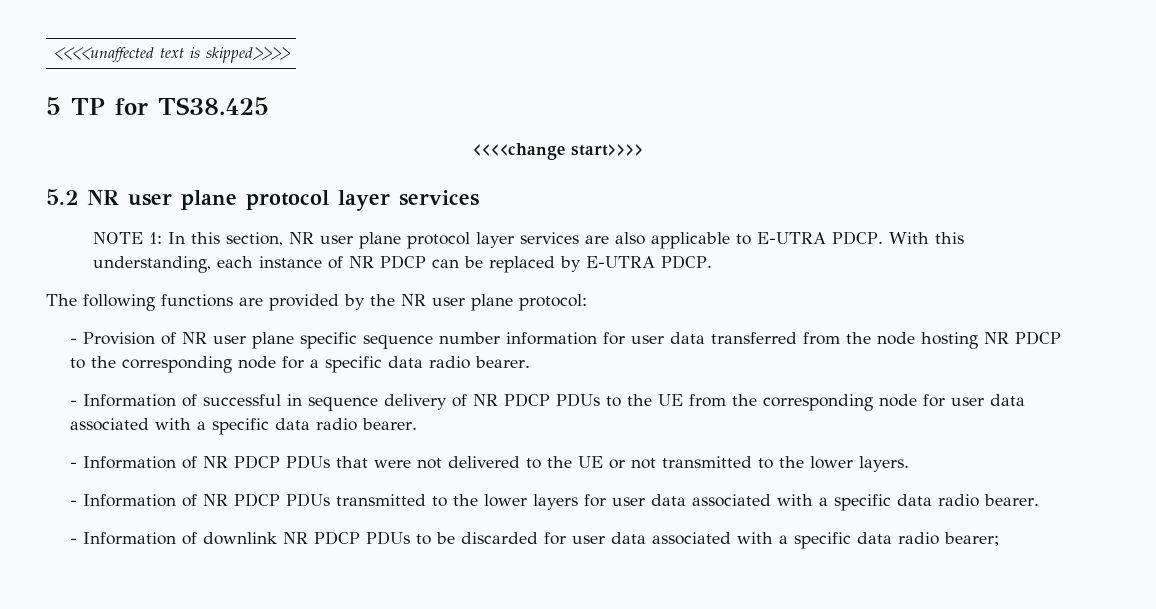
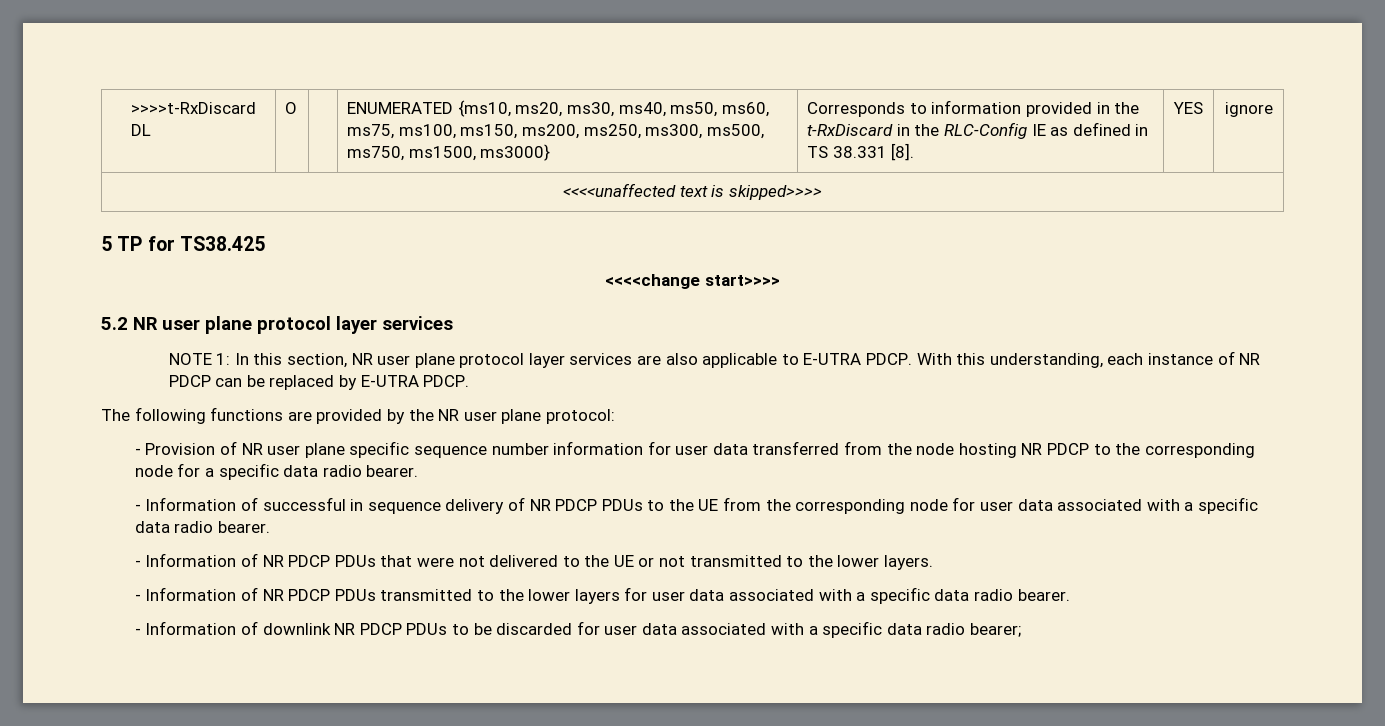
+ >>>>t-RxDiscard DL | O | | ENUMERATED {ms10, ms20, ms30, ms40, ms50, ms60, ms75, ms100, ms150, ms200, ms250, ms300, ms500, ms750, ms1500, ms3000} | Corresponds to information provided in the t-RxDiscard in the RLC-Config IE as defined in TS 38.331 [8]. | YES | ignore

